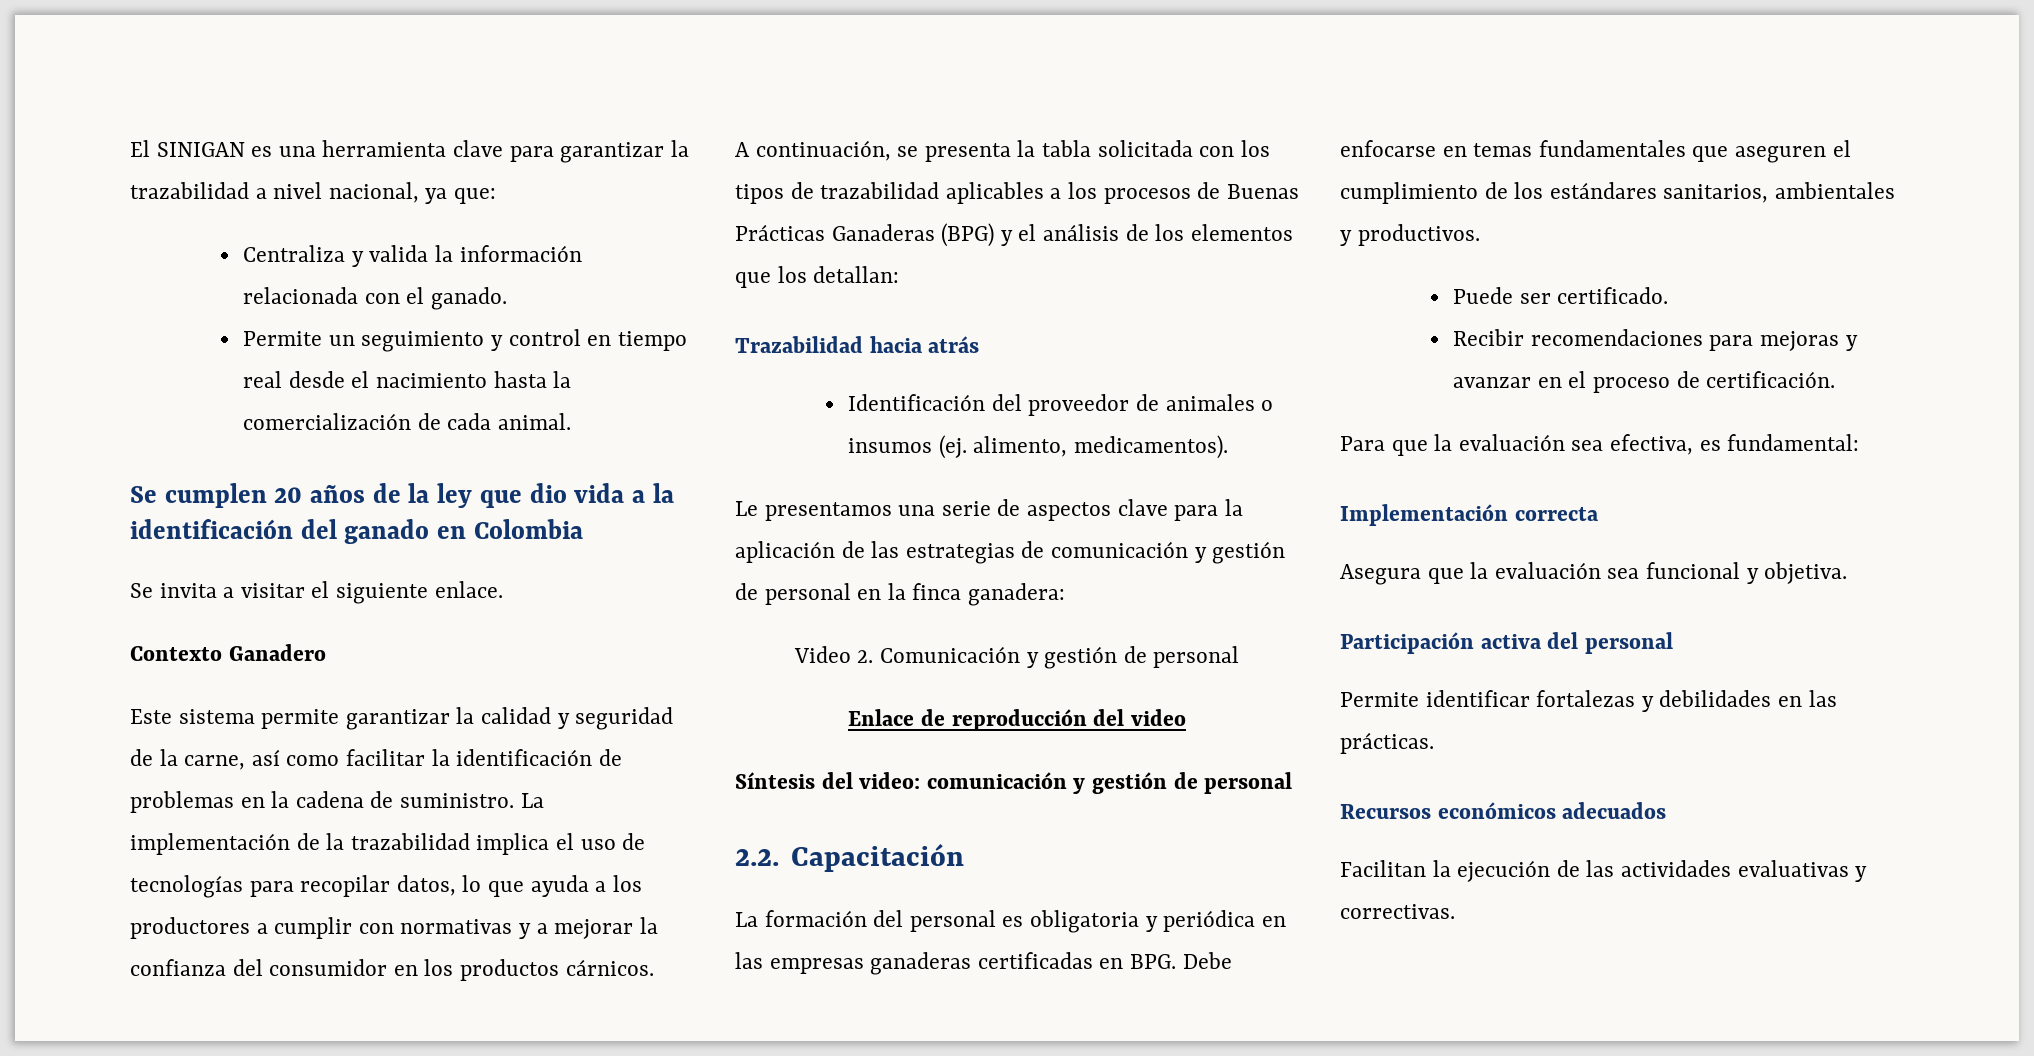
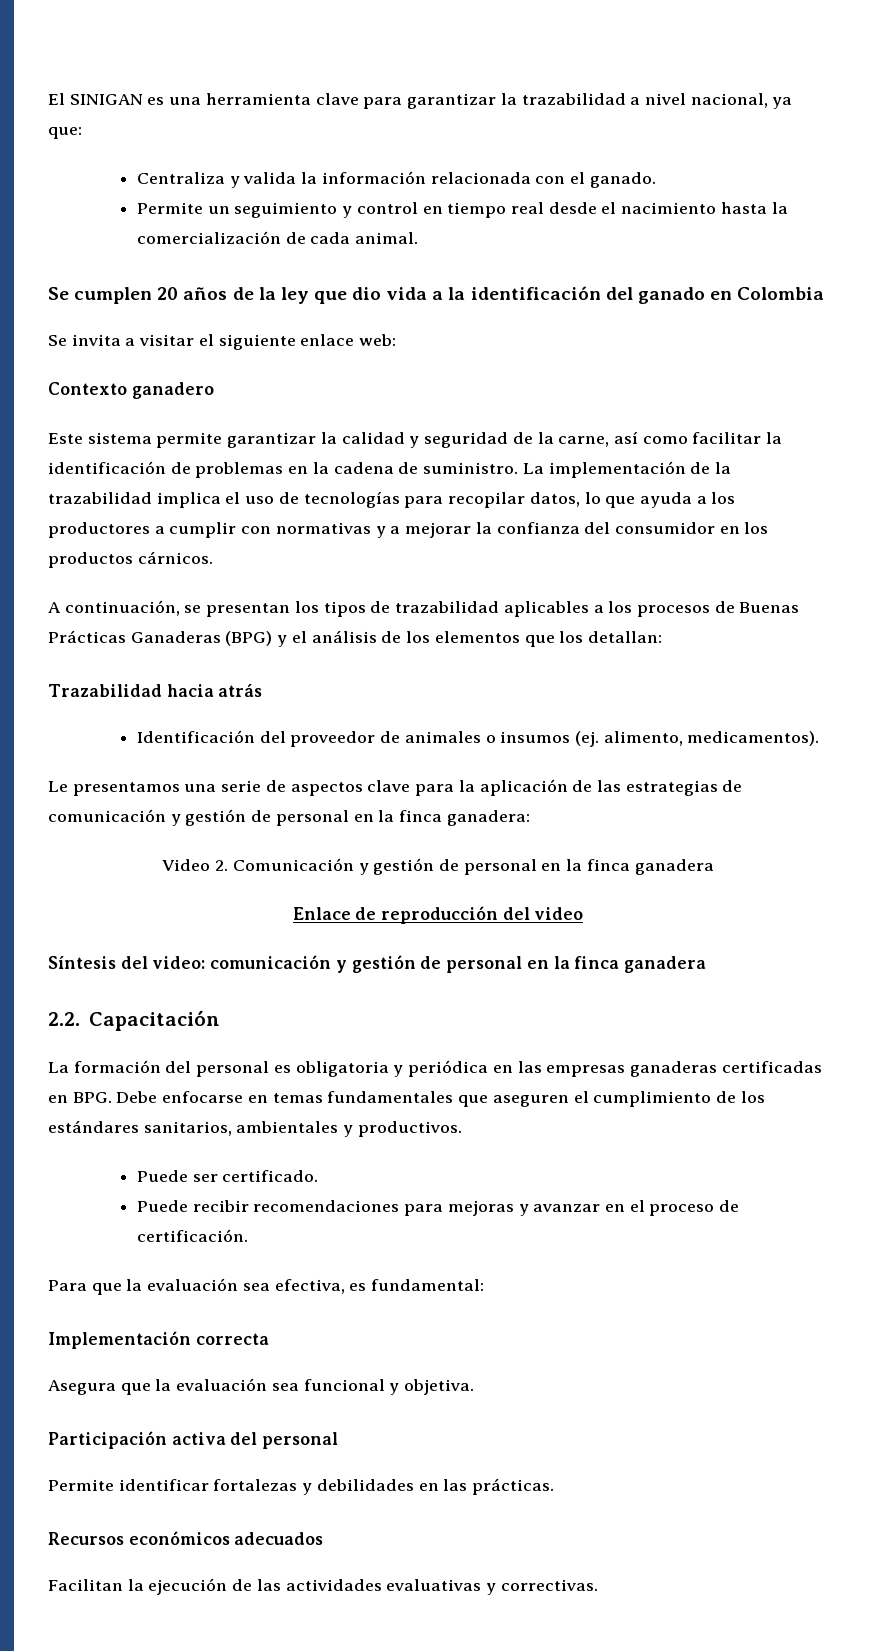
- Se invita a visitar el siguiente enlace.
+ Se invita a visitar el siguiente enlace web:
- Contexto Ganadero
+ Contexto ganadero
- A continuación, se presenta la tabla solicitada con los tipos de trazabilidad aplicables a los procesos de Buenas Prácticas Ganaderas (BPG) y el análisis de los elementos que los detallan:
+ A continuación, se presentan los tipos de trazabilidad aplicables a los procesos de Buenas Prácticas Ganaderas (BPG) y el análisis de los elementos que los detallan:
- Video 2. Comunicación y gestión de personal
+ Video 2. Comunicación y gestión de personal en la finca ganadera
- Síntesis del video: comunicación y gestión de personal
+ Síntesis del video: comunicación y gestión de personal en la finca ganadera
- Recibir recomendaciones para mejoras y avanzar en el proceso de certificación.
+ Puede recibir recomendaciones para mejoras y avanzar en el proceso de certificación.

